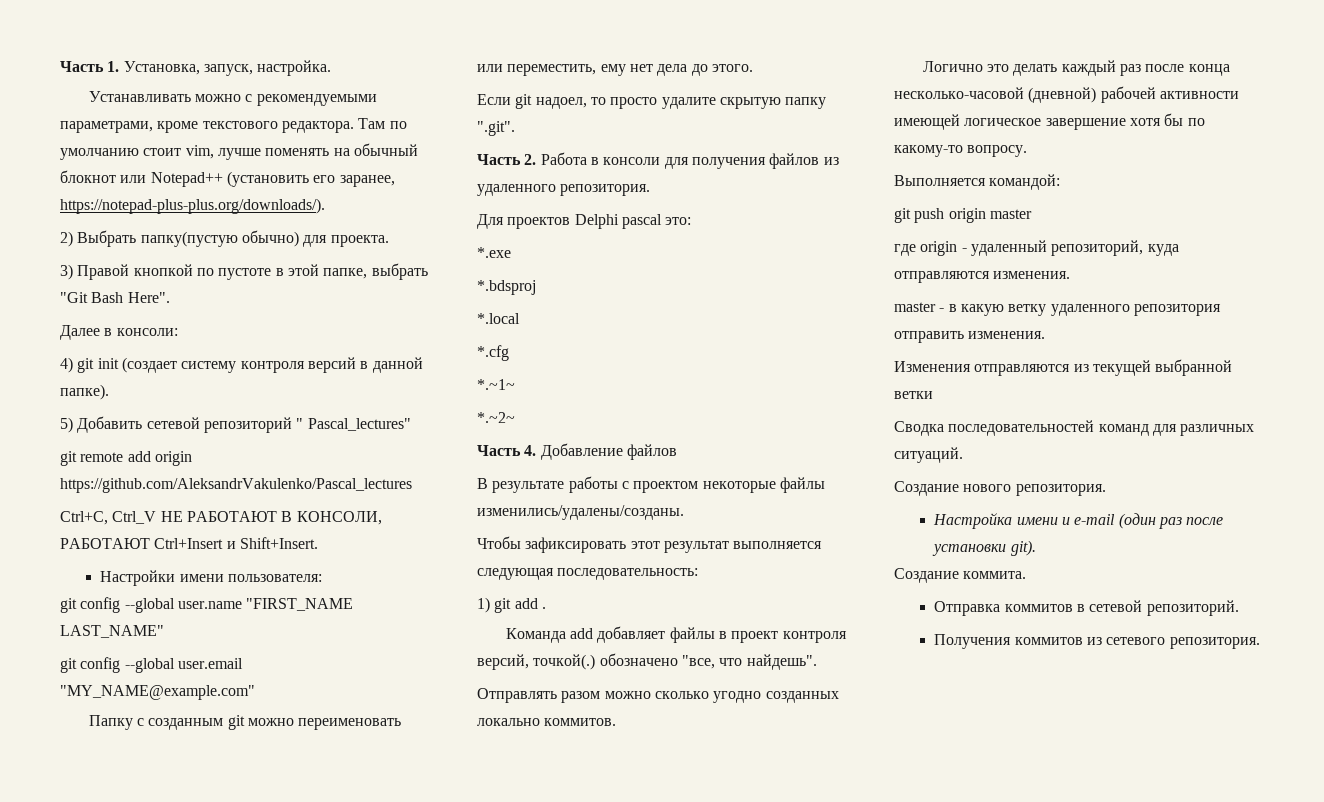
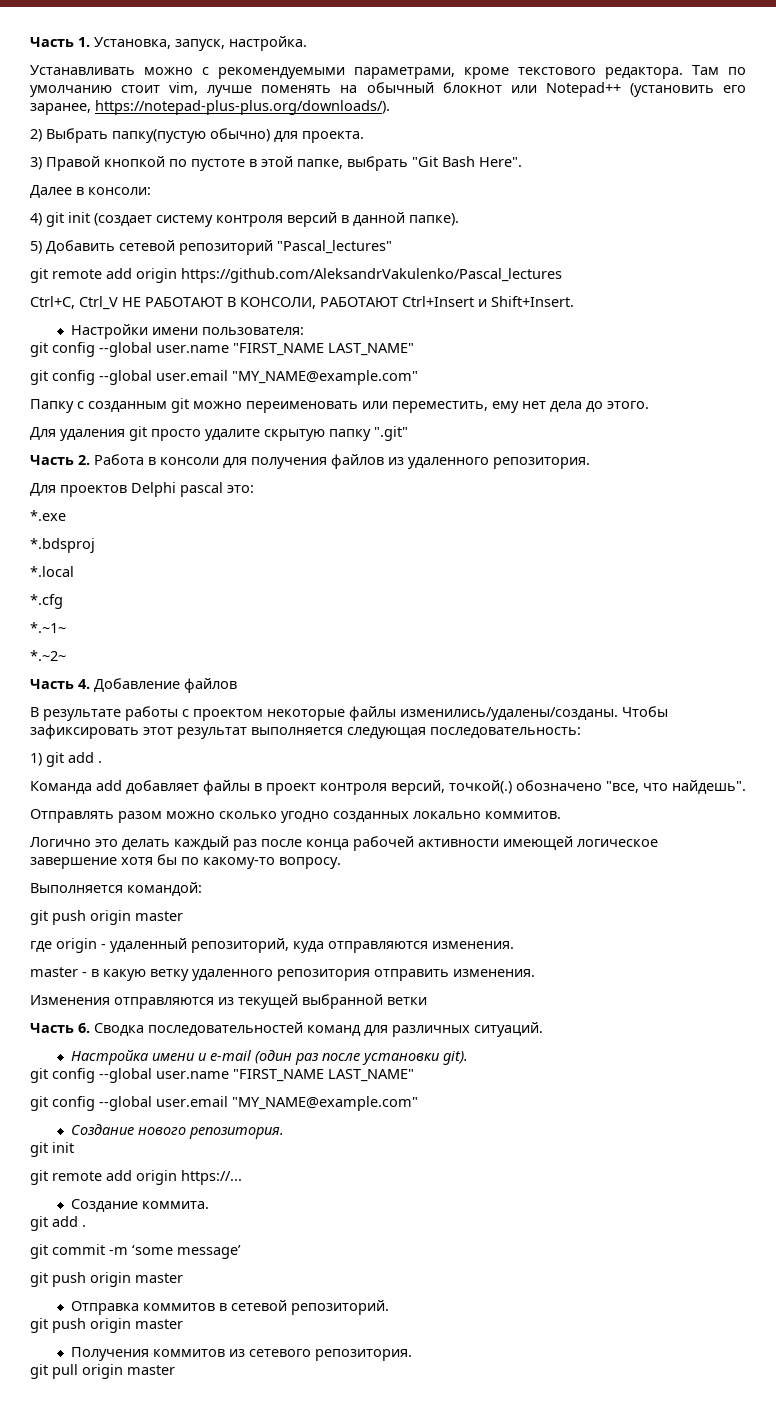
- 5) Добавить сетевой репозиторий " Pascal_lectures"
+ 5) Добавить сетевой репозиторий "Pascal_lectures"
- Если git надоел, то просто удалите скрытую папку ".git".
+ Для удаления git просто удалите скрытую папку ".git"
- В результате работы с проектом некоторые файлы изменились/удалены/созданы.
- Чтобы зафиксировать этот результат выполняется следующая последовательность:
+ В результате работы с проектом некоторые файлы изменились/удалены/созданы. Чтобы зафиксировать этот результат выполняется следующая последовательность:
- Логично это делать каждый раз после конца несколько-часовой (дневной) рабочей активности имеющей логическое завершение хотя бы по какому-то вопросу.
+ Логично это делать каждый раз после конца рабочей активности имеющей логическое завершение хотя бы по какому-то вопросу.
- Сводка последовательностей команд для различных ситуаций.
+ Часть 6. Сводка последовательностей команд для различных ситуаций.
- Создание нового репозитория.
  Настройка имени и e-mail (один раз после установки git).
+ git config --global user.name "FIRST_NAME LAST_NAME"
+ git config --global user.email "MY_NAME@example.com"
+ Создание нового репозитория.
+ git init
+ git remote add origin https://...
  Создание коммита.
+ git add .
+ git commit -m ‘some message’
+ git push origin master
  Отправка коммитов в сетевой репозиторий.
+ git push origin master
+ git pull origin master

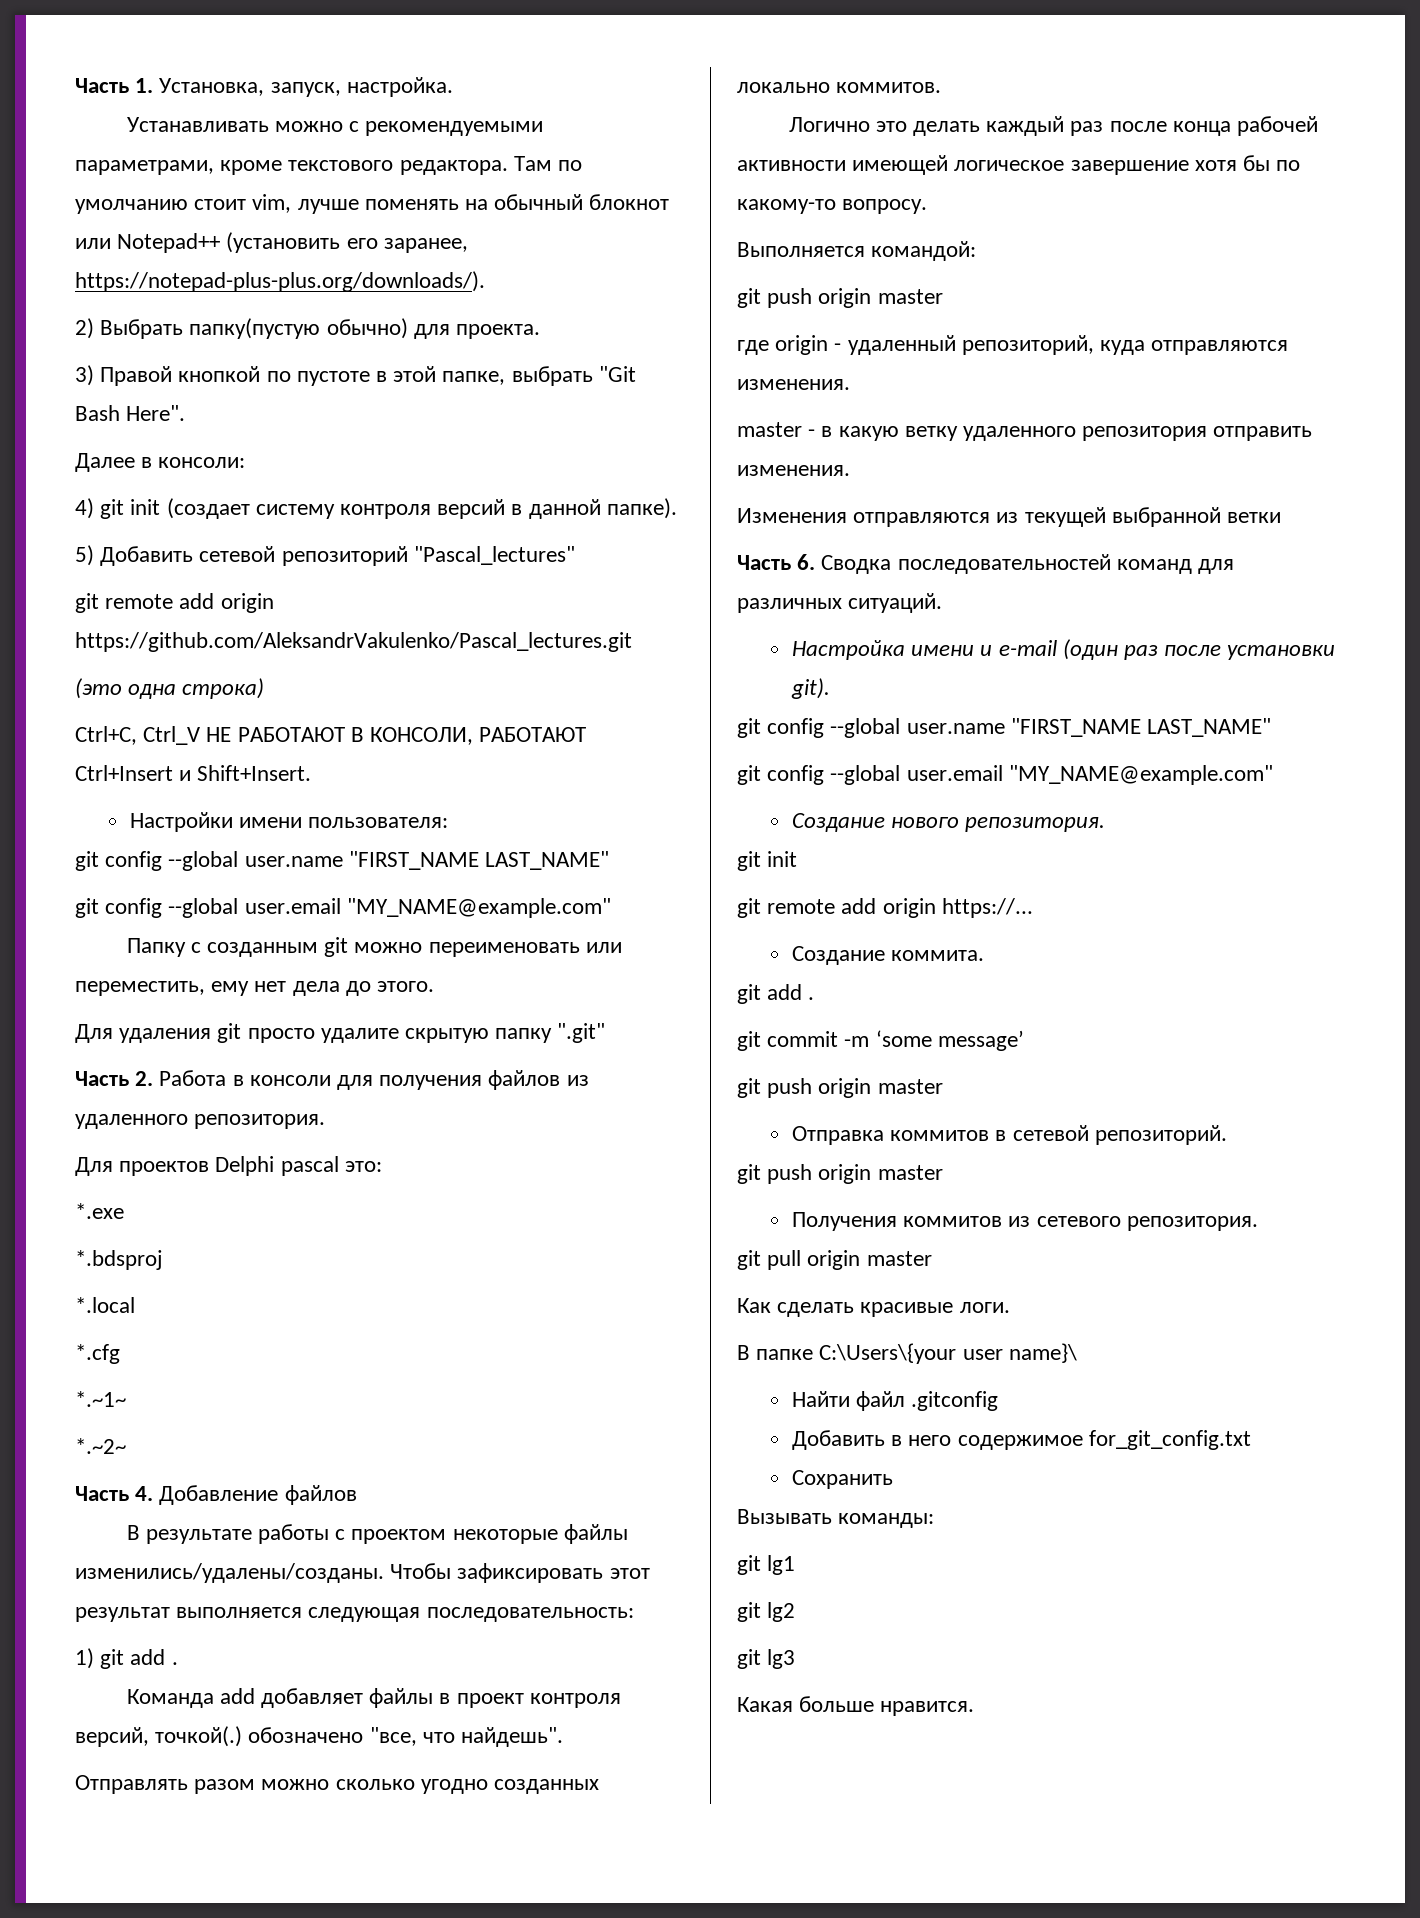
- git remote add origin https://github.com/AleksandrVakulenko/Pascal_lectures
+ git remote add origin https://github.com/AleksandrVakulenko/Pascal_lectures.git
+ (это одна строка)
+ Как сделать красивые логи.
+ В папке C:\Users\{your user name}\
+ Найти файл .gitconfig
+ Добавить в него содержимое for_git_config.txt
+ Сохранить
+ Вызывать команды:
+ git lg1
+ git lg2
+ git lg3
+ Какая больше нравится.

